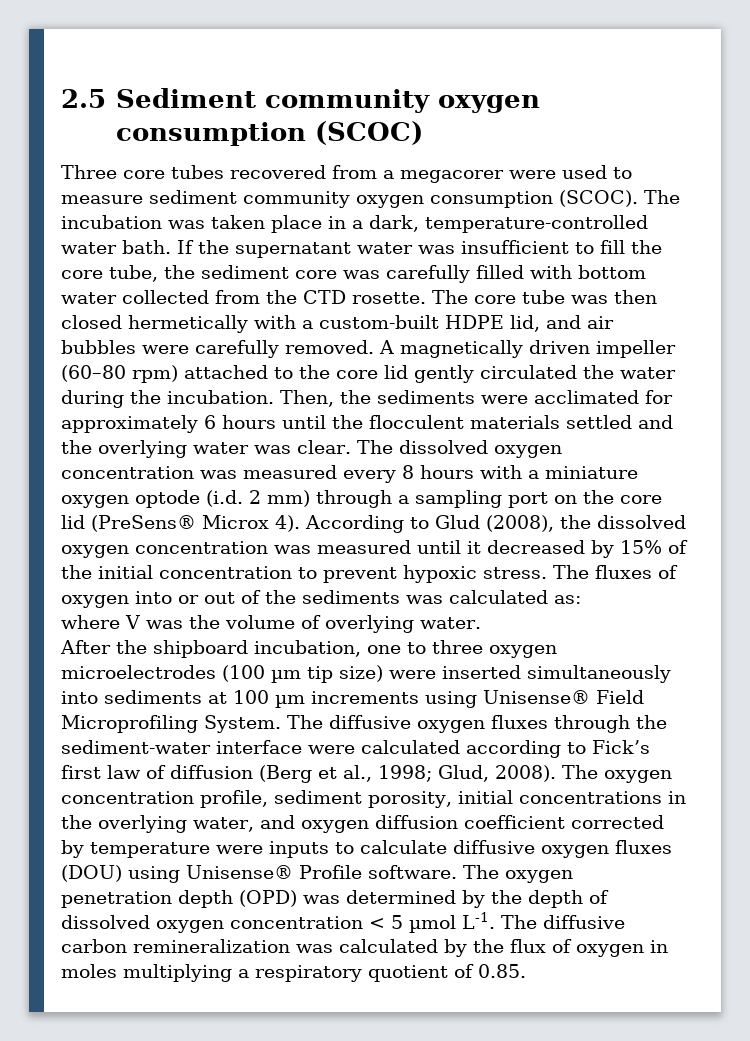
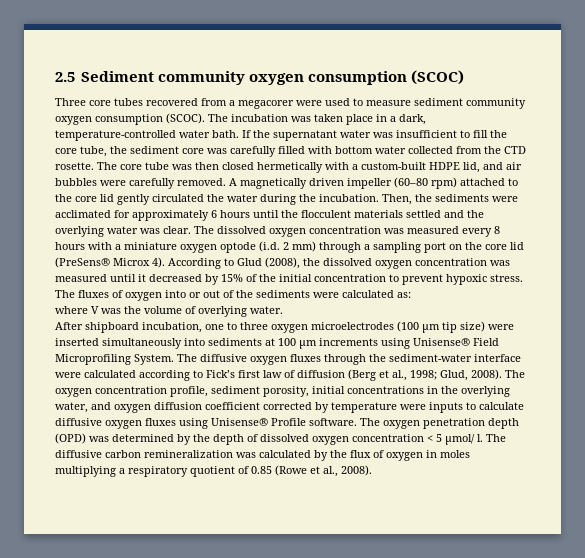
- The fluxes of oxygen into or out of the sediments was calculated as:
+ The fluxes of oxygen into or out of the sediments were calculated as:
- After the shipboard incubation, one to three oxygen microelectrodes (100 µm tip size) were inserted simultaneously into sediments at 100 µm increments using Unisense® Field Microprofiling System.
+ After shipboard incubation, one to three oxygen microelectrodes (100 µm tip size) were inserted simultaneously into sediments at 100 µm increments using Unisense® Field Microprofiling System.
- The oxygen concentration profile, sediment porosity, initial concentrations in the overlying water, and oxygen diffusion coefficient corrected by temperature were inputs to calculate diffusive oxygen fluxes (DOU) using Unisense® Profile software.
+ The oxygen concentration profile, sediment porosity, initial concentrations in the overlying water, and oxygen diffusion coefficient corrected by temperature were inputs to calculate diffusive oxygen fluxes using Unisense® Profile software.
- The oxygen penetration depth (OPD) was determined by the depth of dissolved oxygen concentration < 5 µmol L-1. The diffusive carbon remineralization was calculated by the flux of oxygen in moles multiplying a respiratory quotient of 0.85.
+ The oxygen penetration depth (OPD) was determined by the depth of dissolved oxygen concentration < 5 µmol/ l. The diffusive carbon remineralization was calculated by the flux of oxygen in moles multiplying a respiratory quotient of 0.85 (Rowe et al., 2008).

